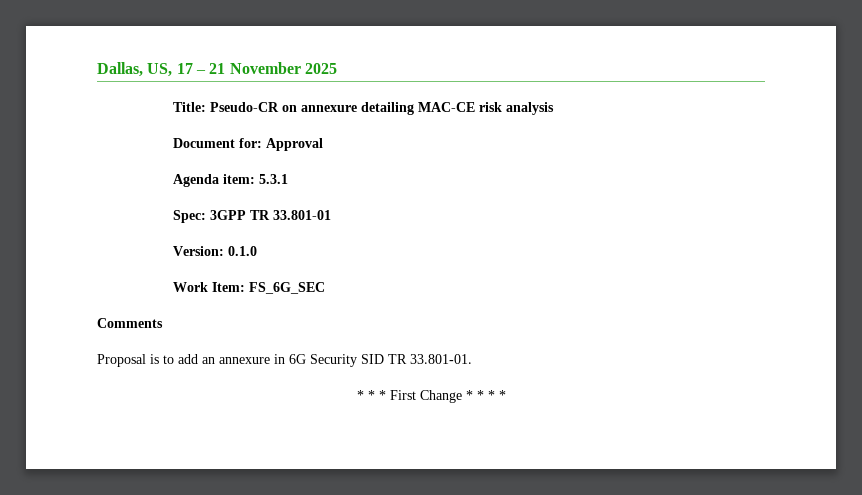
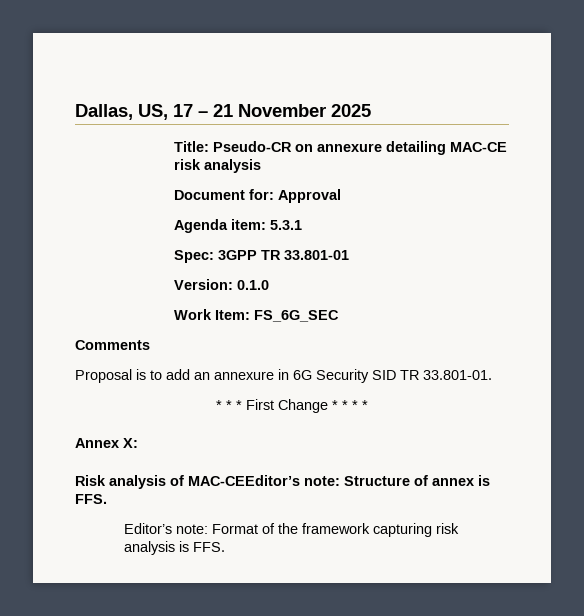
+ Annex X:
+ Risk analysis of MAC-CEEditor’s note: Structure of annex is FFS.
+ Editor’s note: Format of the framework capturing risk analysis is FFS.

